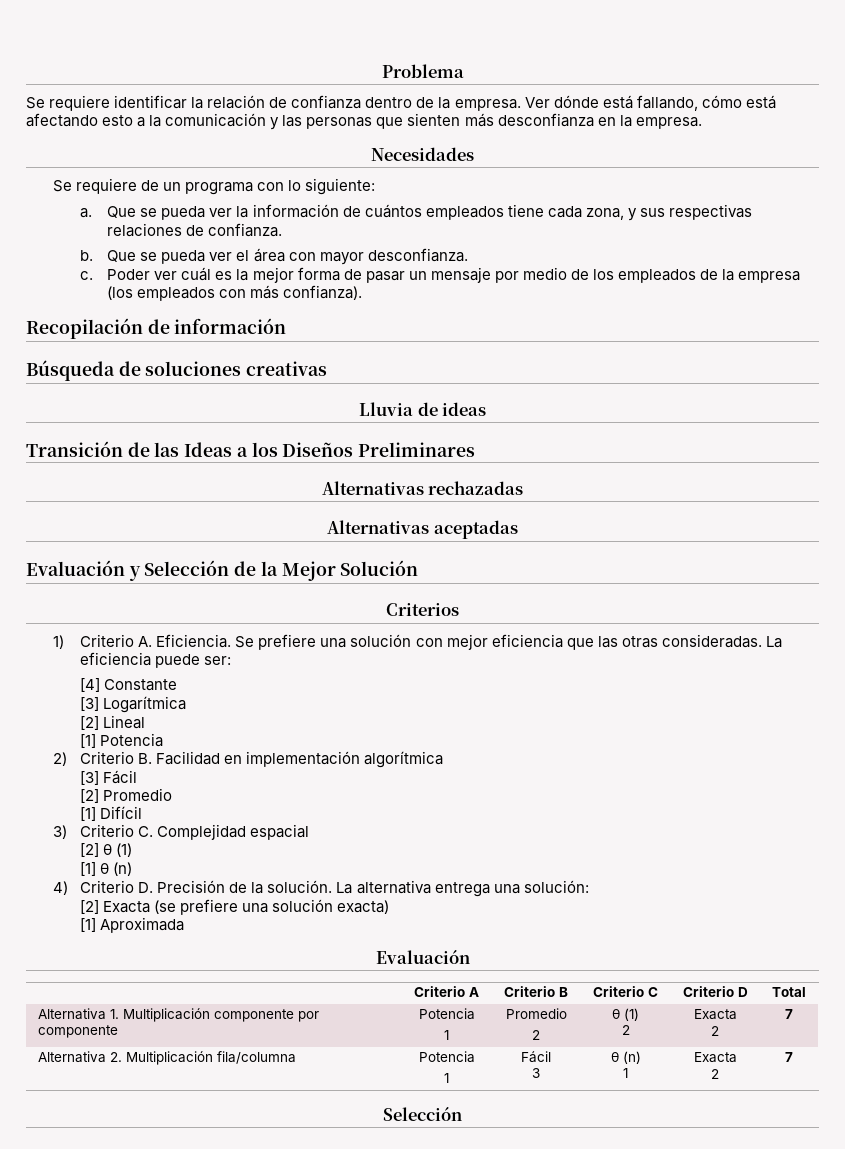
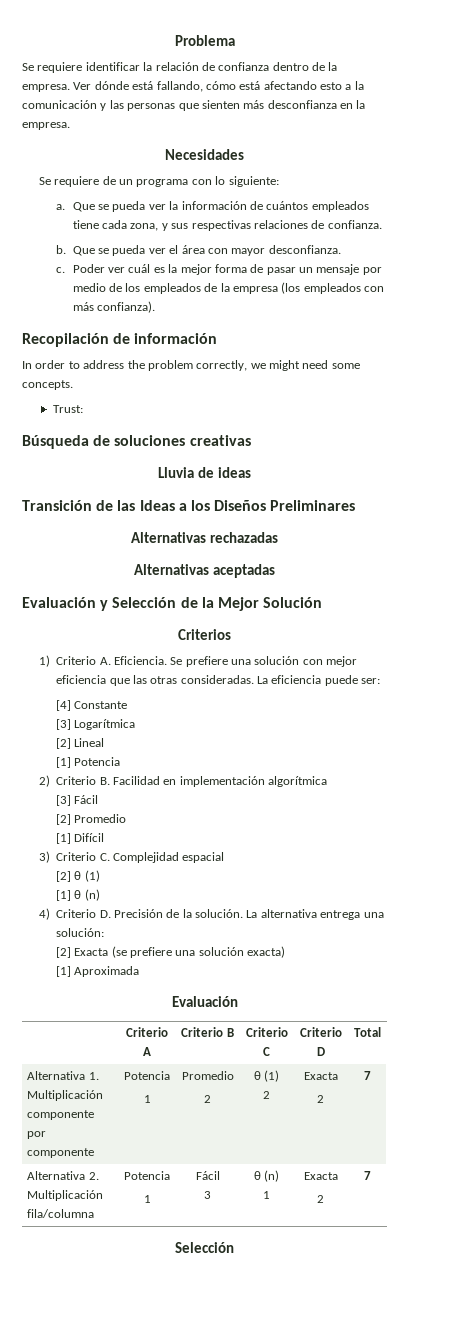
+ In order to address the problem correctly, we might need some concepts.
+ Trust:

